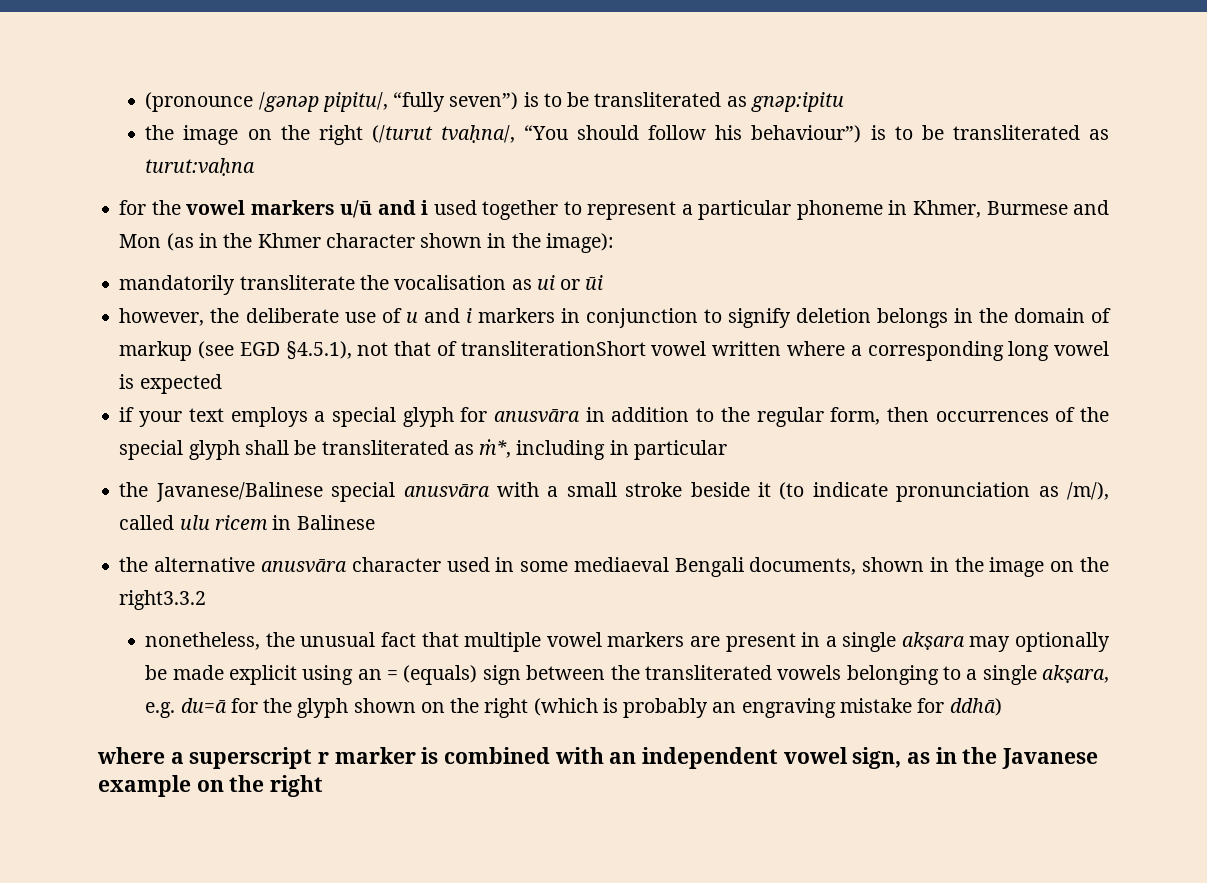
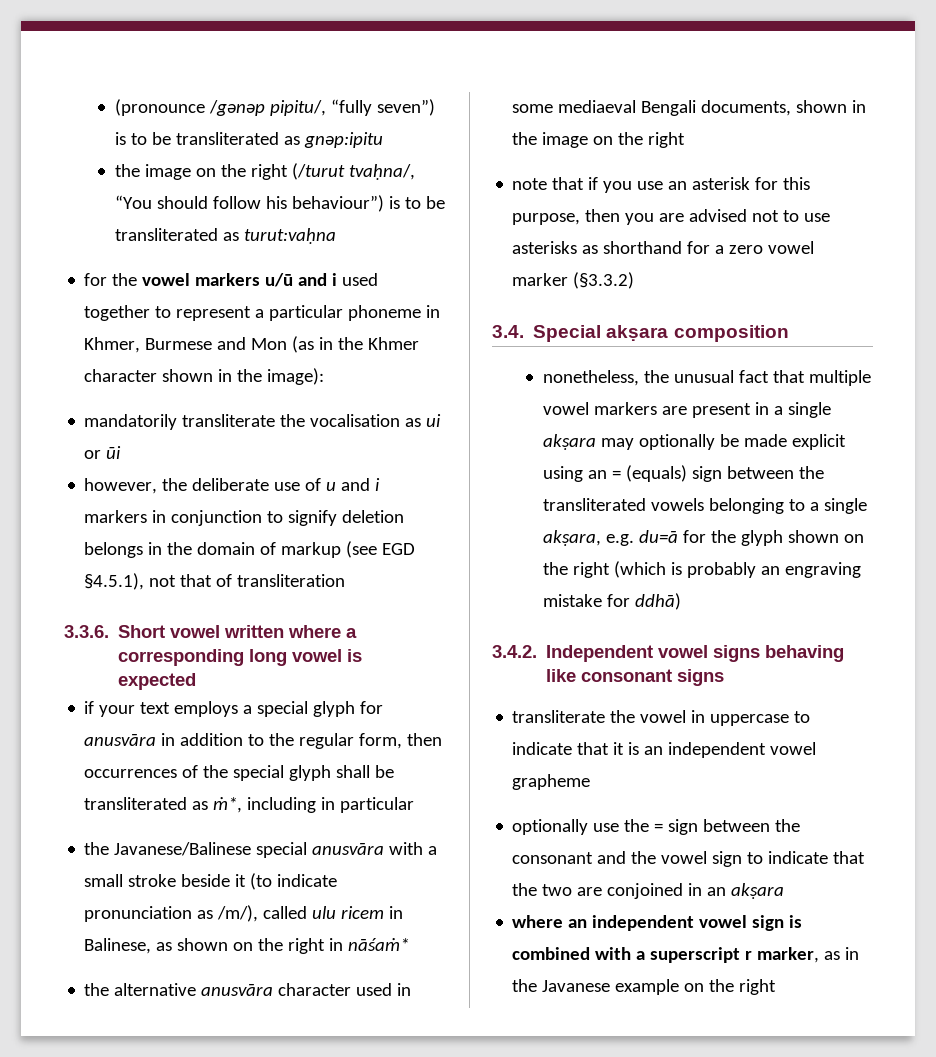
- however, the deliberate use of u and i markers in conjunction to signify deletion belongs in the domain of markup (see EGD §4.5.1), not that of transliterationShort vowel written where a corresponding long vowel is expected
+ however, the deliberate use of u and i markers in conjunction to signify deletion belongs in the domain of markup (see EGD §4.5.1), not that of transliteration
+ 3.3.6. Short vowel written where a corresponding long vowel is expected
- the Javanese/Balinese special anusvāra with a small stroke beside it (to indicate pronunciation as /m/), called ulu ricem in Balinese
+ the Javanese/Balinese special anusvāra with a small stroke beside it (to indicate pronunciation as /m/), called ulu ricem in Balinese, as shown on the right in nāśaṁ*
- the alternative anusvāra character used in some mediaeval Bengali documents, shown in the image on the right3.3.2
+ the alternative anusvāra character used in some mediaeval Bengali documents, shown in the image on the right
+ note that if you use an asterisk for this purpose, then you are advised not to use asterisks as shorthand for a zero vowel marker (§3.3.2)
+ 3.4. Special akṣara composition
- where a superscript r marker is combined with an independent vowel sign, as in the Javanese example on the right
+ 3.4.2. Independent vowel signs behaving like consonant signs
+ transliterate the vowel in uppercase to indicate that it is an independent vowel grapheme
+ optionally use the = sign between the consonant and the vowel sign to indicate that the two are conjoined in an akṣara
+ where an independent vowel sign is combined with a superscript r marker, as in the Javanese example on the right

